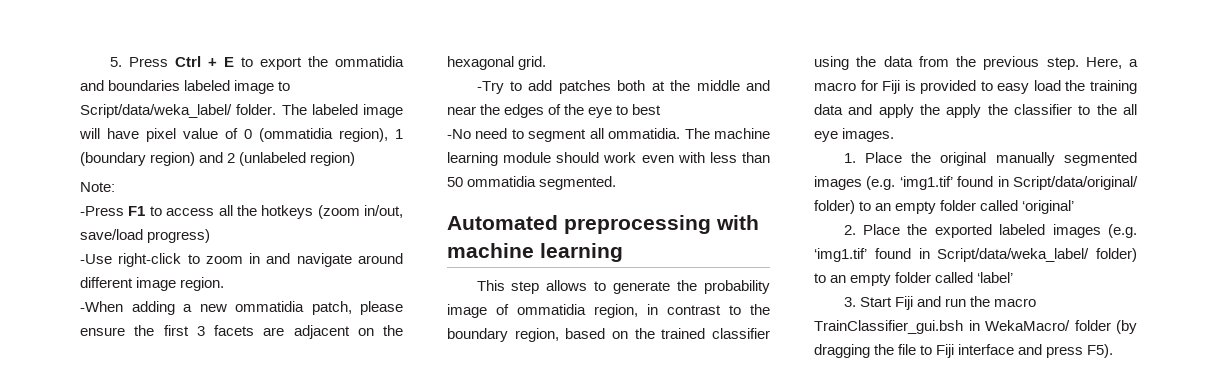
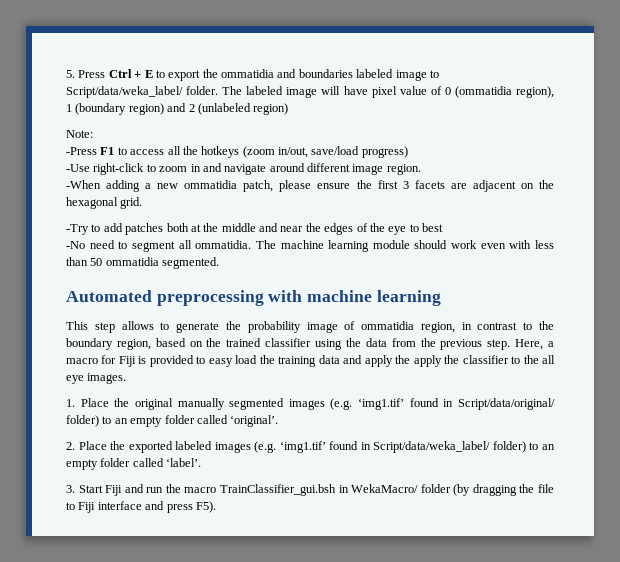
- 1. Place the original manually segmented images (e.g. ‘img1.tif’ found in Script/data/original/ folder) to an empty folder called ‘original’
+ 1. Place the original manually segmented images (e.g. ‘img1.tif’ found in Script/data/original/ folder) to an empty folder called ‘original’.
- 2. Place the exported labeled images (e.g. ‘img1.tif’ found in Script/data/weka_label/ folder) to an empty folder called ‘label’
+ 2. Place the exported labeled images (e.g. ‘img1.tif’ found in Script/data/weka_label/ folder) to an empty folder called ‘label’.

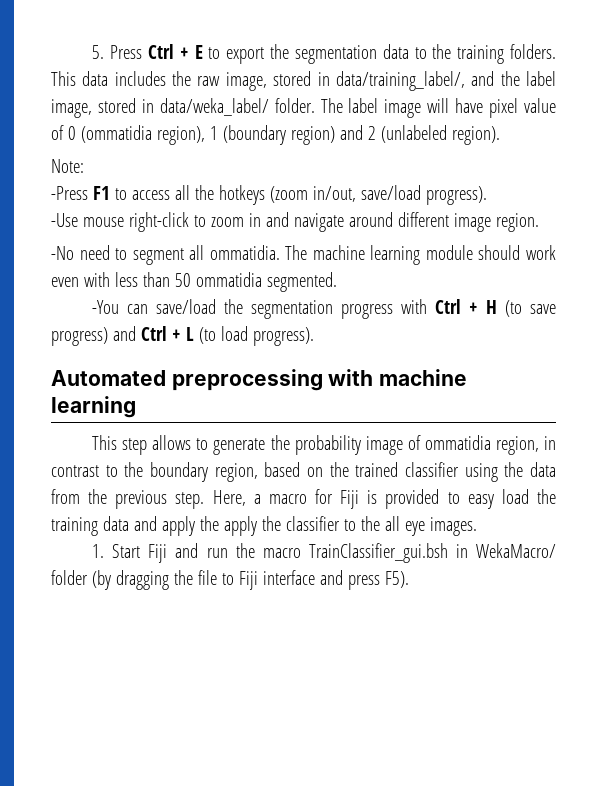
- 5. Press Ctrl + E to export the ommatidia and boundaries labeled image to Script/data/weka_label/ folder.
+ 5. Press Ctrl + E to export the segmentation data to the training folders. This data includes the raw image, stored in data/training_label/, and the label image, stored in data/weka_label/ folder.
- The labeled image will have pixel value of 0 (ommatidia region), 1 (boundary region) and 2 (unlabeled region)
+ The label image will have pixel value of 0 (ommatidia region), 1 (boundary region) and 2 (unlabeled region).
- -Press F1 to access all the hotkeys (zoom in/out, save/load progress)
+ -Press F1 to access all the hotkeys (zoom in/out, save/load progress).
- -Use right-click to zoom in and navigate around different image region.
+ -Use mouse right-click to zoom in and navigate around different image region.
- -When adding a new ommatidia patch, please ensure the first 3 facets are adjacent on the hexagonal grid.
- -Try to add patches both at the middle and near the edges of the eye to best
+ -You can save/load the segmentation progress with Ctrl + H (to save progress) and Ctrl + L (to load progress).
- 1. Place the original manually segmented images (e.g. ‘img1.tif’ found in Script/data/original/ folder) to an empty folder called ‘original’.
- 2. Place the exported labeled images (e.g. ‘img1.tif’ found in Script/data/weka_label/ folder) to an empty folder called ‘label’.
- 3. Start Fiji and run the macro TrainClassifier_gui.bsh in WekaMacro/ folder (by dragging the file to Fiji interface and press F5).
+ 1. Start Fiji and run the macro TrainClassifier_gui.bsh in WekaMacro/ folder (by dragging the file to Fiji interface and press F5).

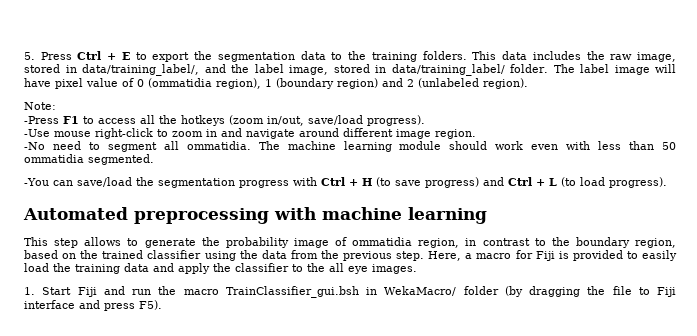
- This data includes the raw image, stored in data/training_label/, and the label image, stored in data/weka_label/ folder.
+ This data includes the raw image, stored in data/training_label/, and the label image, stored in data/training_label/ folder.
- Here, a macro for Fiji is provided to easy load the training data and apply the apply the classifier to the all eye images.
+ Here, a macro for Fiji is provided to easily load the training data and apply the classifier to the all eye images.

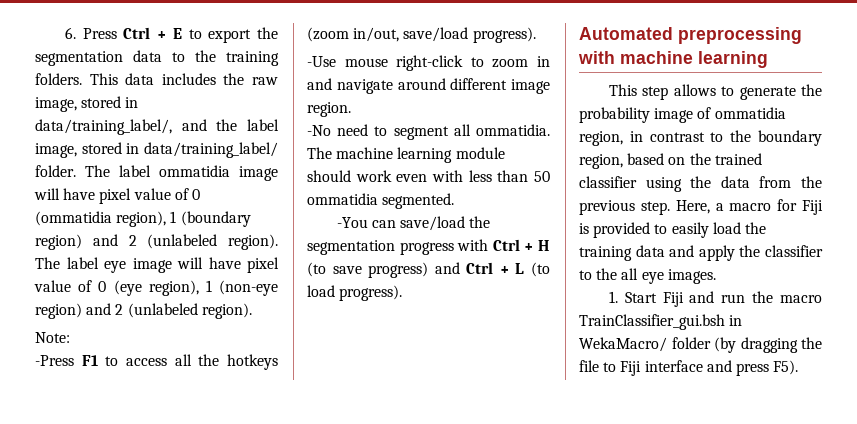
- 5. Press Ctrl + E to export the segmentation data to the training folders.
+ 6. Press Ctrl + E to export the segmentation data to the training folders.
- The label image will have pixel value of 0 (ommatidia region), 1 (boundary region) and 2 (unlabeled region).
+ The label ommatidia image will have pixel value of 0 (ommatidia region), 1 (boundary region) and 2 (unlabeled region). The label eye image will have pixel value of 0 (eye region), 1 (non-eye region) and 2 (unlabeled region).

